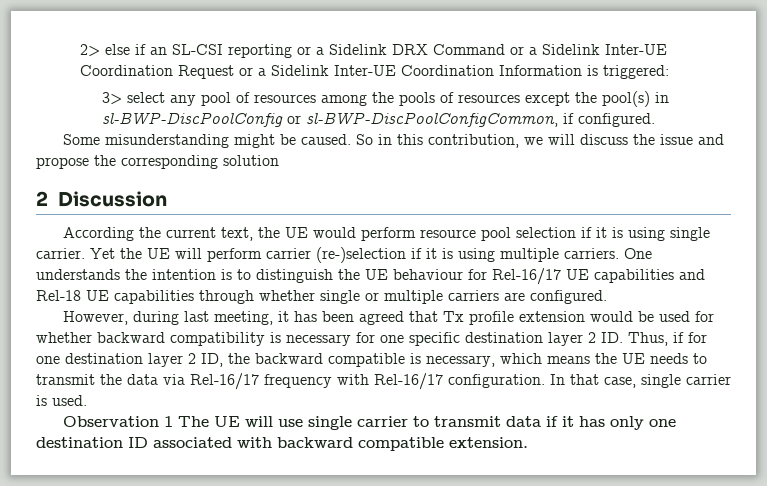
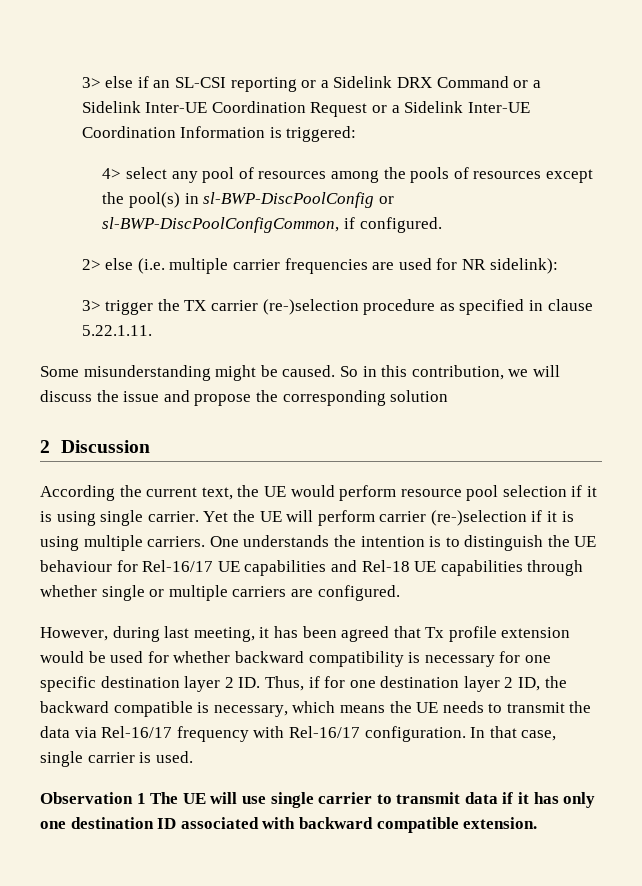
- 2> else if an SL-CSI reporting or a Sidelink DRX Command or a Sidelink Inter-UE Coordination Request or a Sidelink Inter-UE Coordination Information is triggered:
+ 3> else if an SL-CSI reporting or a Sidelink DRX Command or a Sidelink Inter-UE Coordination Request or a Sidelink Inter-UE Coordination Information is triggered:
- 3> select any pool of resources among the pools of resources except the pool(s) in sl-BWP-DiscPoolConfig or sl-BWP-DiscPoolConfigCommon, if configured.
+ 4> select any pool of resources among the pools of resources except the pool(s) in sl-BWP-DiscPoolConfig or sl-BWP-DiscPoolConfigCommon, if configured.
+ 2> else (i.e. multiple carrier frequencies are used for NR sidelink):
+ 3> trigger the TX carrier (re-)selection procedure as specified in clause 5.22.1.11.

